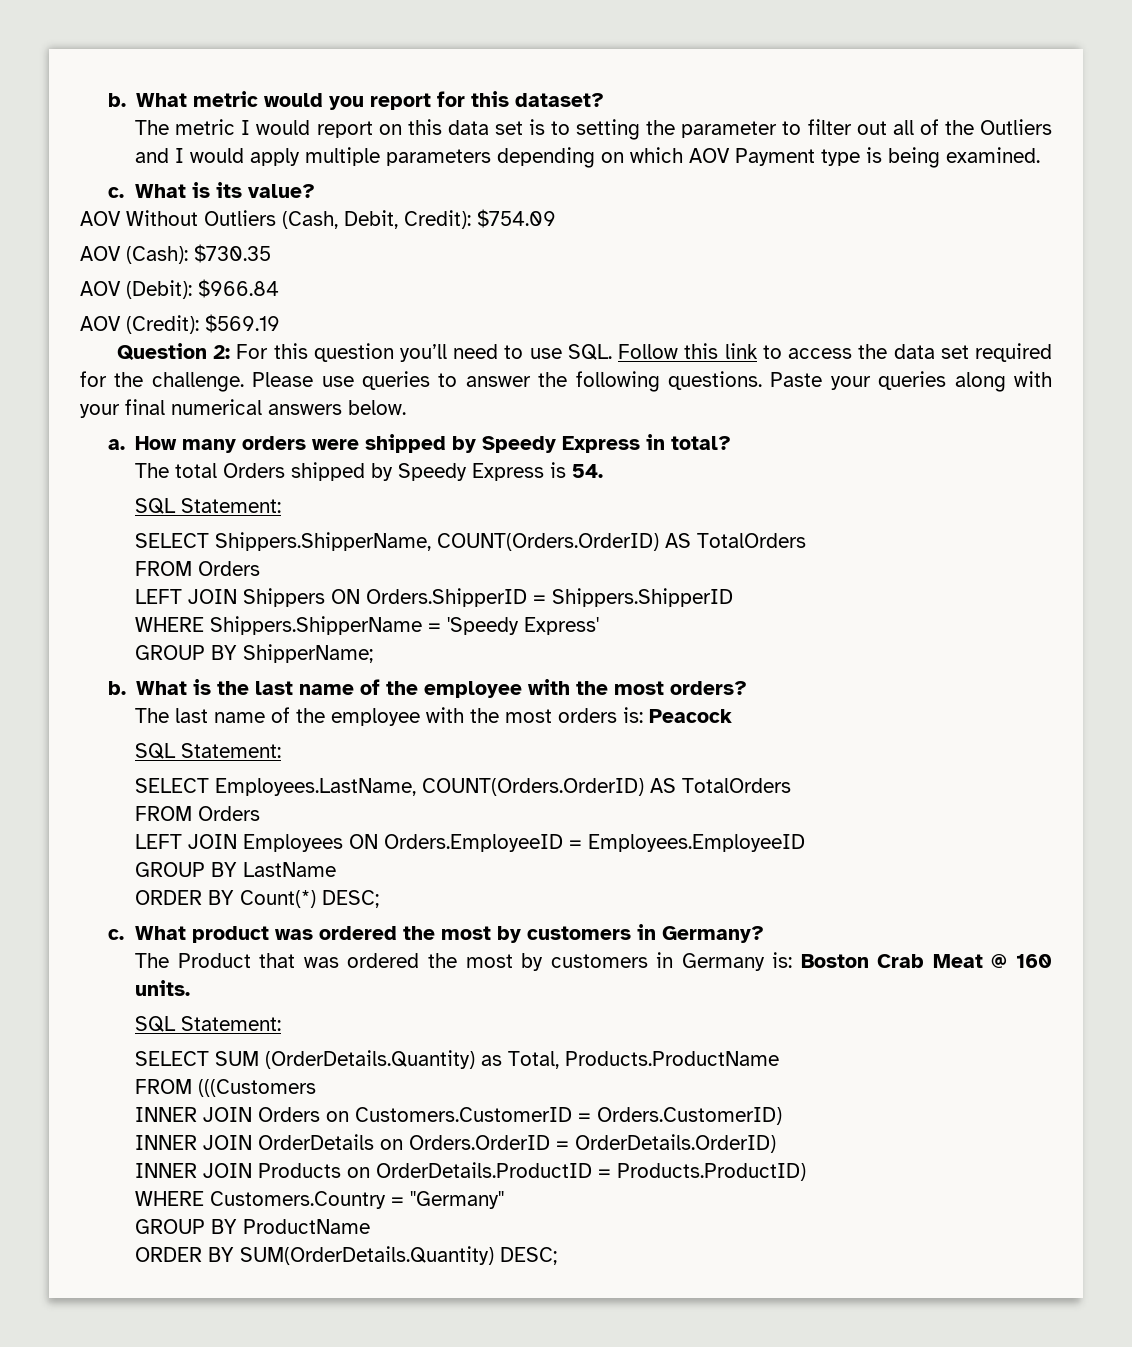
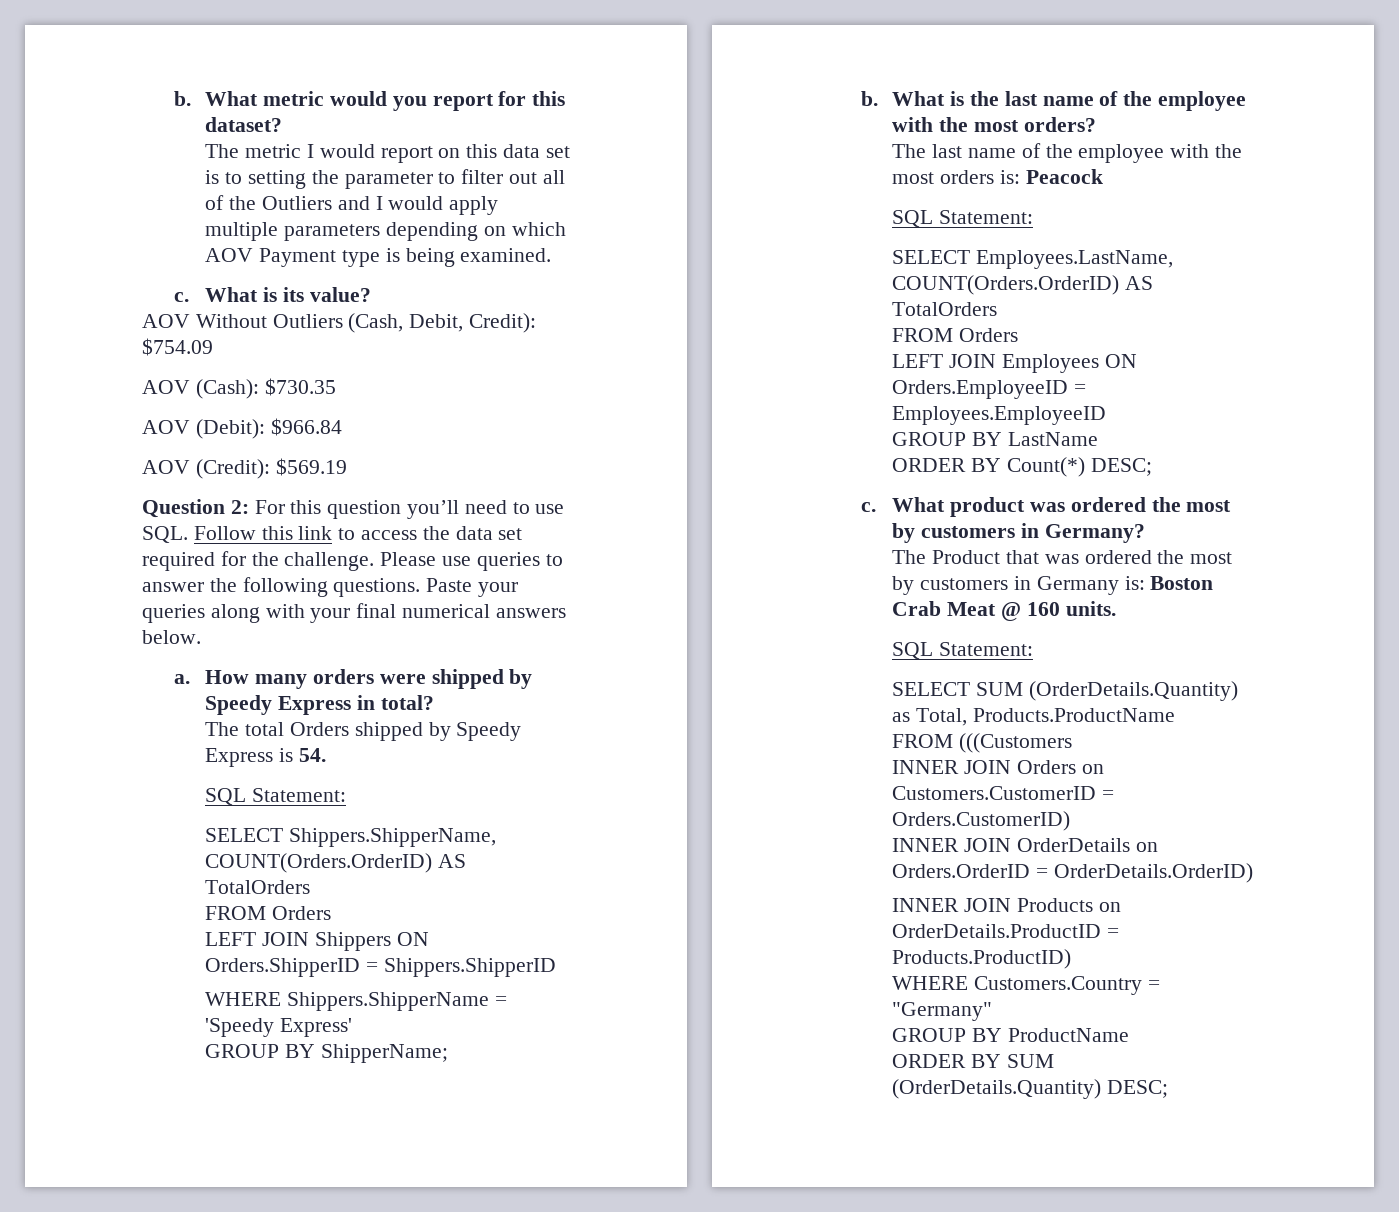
- ORDER BY SUM(OrderDetails.Quantity) DESC;
+ ORDER BY SUM (OrderDetails.Quantity) DESC;

